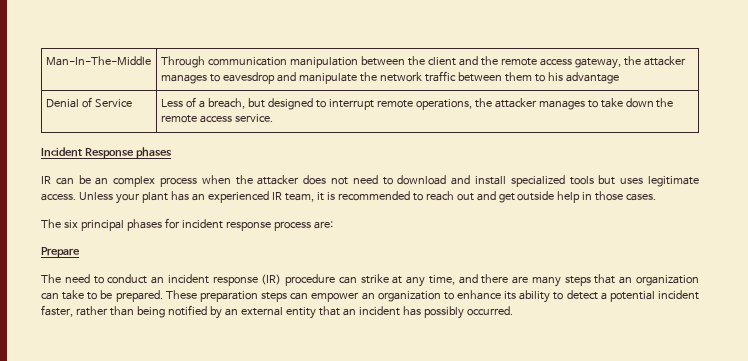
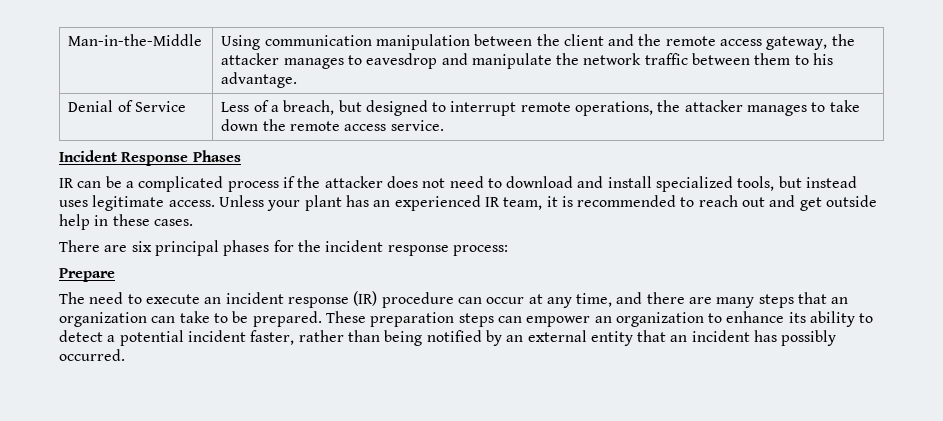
- Man-In-The-Middle | Through communication manipulation between the client and the remote access gateway, the attacker manages to eavesdrop and manipulate the network traffic between them to his advantage
+ Man-in-the-Middle | Using communication manipulation between the client and the remote access gateway, the attacker manages to eavesdrop and manipulate the network traffic between them to his advantage.
- Incident Response phases
+ Incident Response Phases
- IR can be an complex process when the attacker does not need to download and install specialized tools but uses legitimate access.
+ IR can be a complicated process if the attacker does not need to download and install specialized tools, but instead uses legitimate access.
- Unless your plant has an experienced IR team, it is recommended to reach out and get outside help in those cases.
+ Unless your plant has an experienced IR team, it is recommended to reach out and get outside help in these cases.
- The six principal phases for incident response process are:
+ There are six principal phases for the incident response process:
- The need to conduct an incident response (IR) procedure can strike at any time, and there are many steps that an organization can take to be prepared.
+ The need to execute an incident response (IR) procedure can occur at any time, and there are many steps that an organization can take to be prepared.

